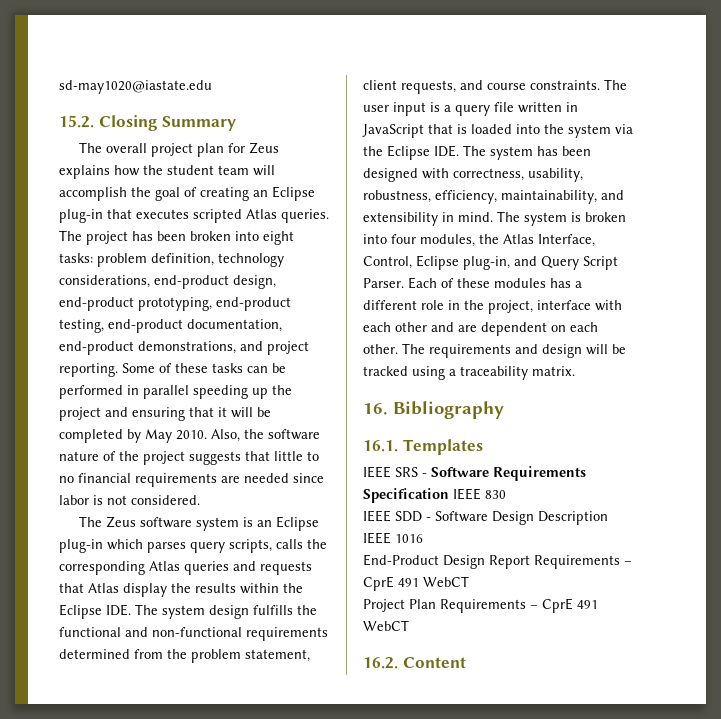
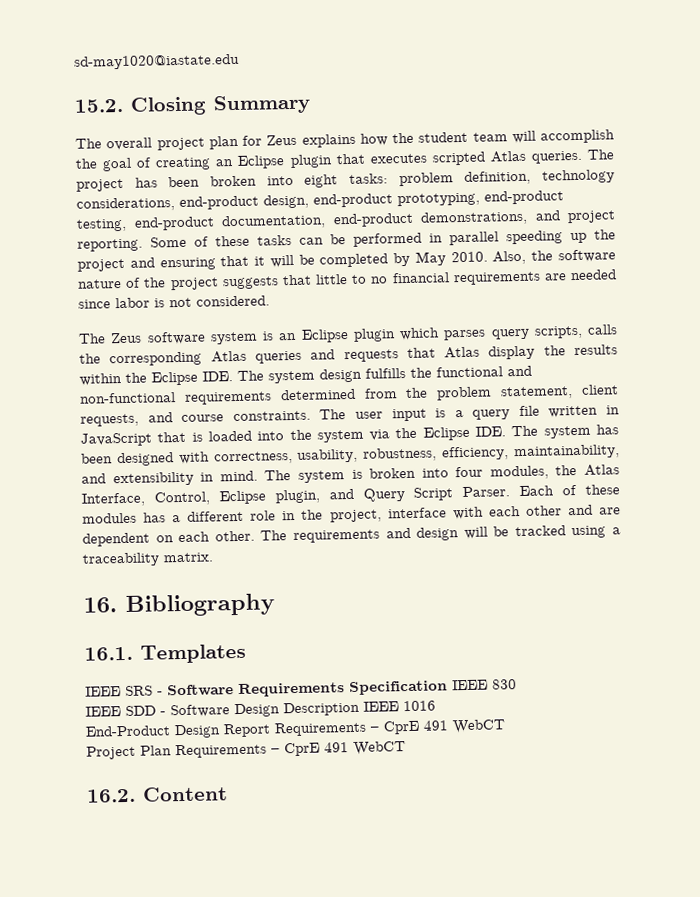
- The overall project plan for Zeus explains how the student team will accomplish the goal of creating an Eclipse plug-in that executes scripted Atlas queries.
+ The overall project plan for Zeus explains how the student team will accomplish the goal of creating an Eclipse plugin that executes scripted Atlas queries.
- The Zeus software system is an Eclipse plug-in which parses query scripts, calls the corresponding Atlas queries and requests that Atlas display the results within the Eclipse IDE. The system design fulfills the functional and non-functional requirements determined from the problem statement, client requests, and course constraints.
+ The Zeus software system is an Eclipse plugin which parses query scripts, calls the corresponding Atlas queries and requests that Atlas display the results within the Eclipse IDE. The system design fulfills the functional and non-functional requirements determined from the problem statement, client requests, and course constraints.
- The system is broken into four modules, the Atlas Interface, Control, Eclipse plug-in, and Query Script Parser.
+ The system is broken into four modules, the Atlas Interface, Control, Eclipse plugin, and Query Script Parser.

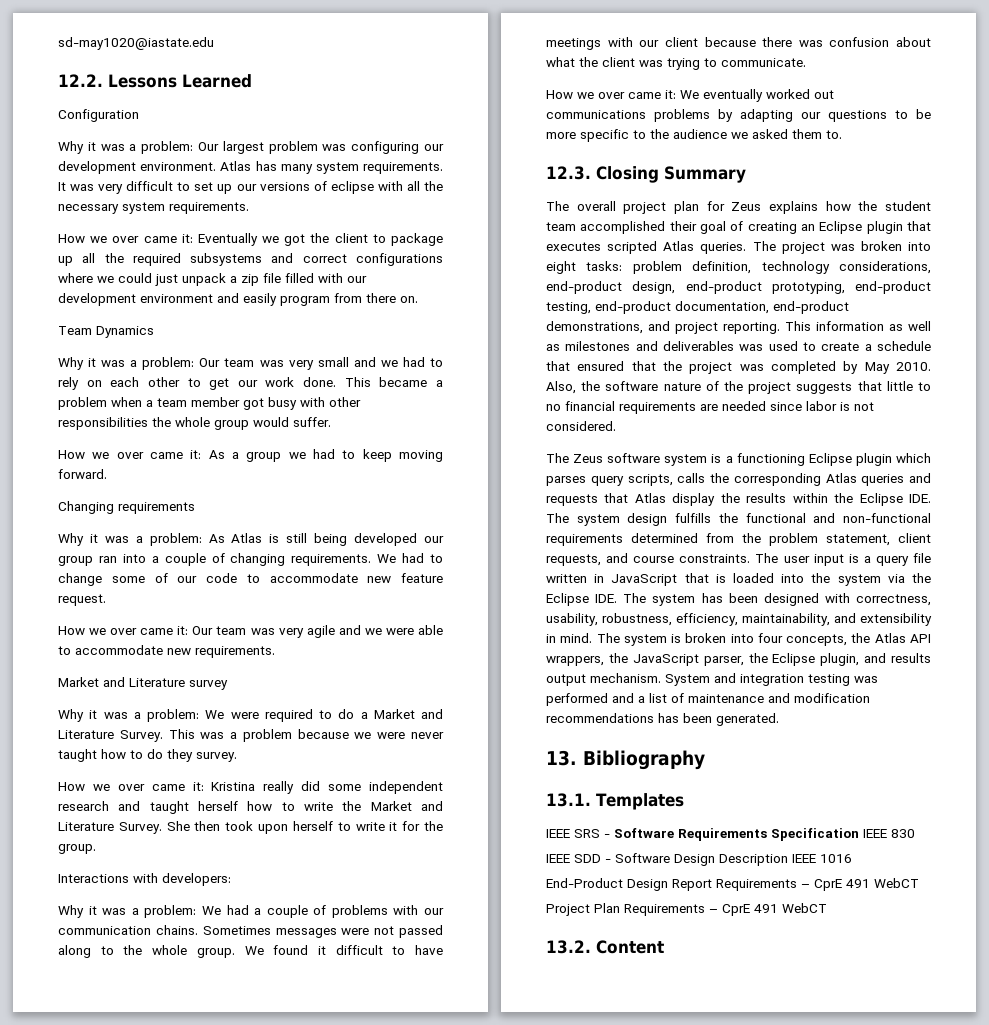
- 15.2. Closing Summary
+ 12.2. Lessons Learned
+ Configuration
+ Why it was a problem: Our largest problem was configuring our development environment. Atlas has many system requirements. It was very difficult to set up our versions of eclipse with all the necessary system requirements.
+ How we over came it: Eventually we got the client to package up all the required subsystems and correct configurations where we could just unpack a zip file filled with our development environment and easily program from there on.
+ Team Dynamics
+ Why it was a problem: Our team was very small and we had to rely on each other to get our work done. This became a problem when a team member got busy with other responsibilities the whole group would suffer.
+ How we over came it: As a group we had to keep moving forward.
+ Changing requirements
+ Why it was a problem: As Atlas is still being developed our group ran into a couple of changing requirements. We had to change some of our code to accommodate new feature request.
+ How we over came it: Our team was very agile and we were able to accommodate new requirements.
+ Market and Literature survey
+ Why it was a problem: We were required to do a Market and Literature Survey. This was a problem because we were never taught how to do they survey.
+ How we over came it: Kristina really did some independent research and taught herself how to write the Market and Literature Survey. She then took upon herself to write it for the group.
+ Interactions with developers:
+ Why it was a problem: We had a couple of problems with our communication chains. Sometimes messages were not passed along to the whole group. We found it difficult to have meetings with our client because there was confusion about what the client was trying to communicate.
+ How we over came it: We eventually worked out communications problems by adapting our questions to be more specific to the audience we asked them to.
+ 12.3. Closing Summary
- The overall project plan for Zeus explains how the student team will accomplish the goal of creating an Eclipse plugin that executes scripted Atlas queries.
+ The overall project plan for Zeus explains how the student team accomplished their goal of creating an Eclipse plugin that executes scripted Atlas queries.
- The project has been broken into eight tasks: problem definition, technology considerations, end-product design, end-product prototyping, end-product testing, end-product documentation, end-product demonstrations, and project reporting.
+ The project was broken into eight tasks: problem definition, technology considerations, end-product design, end-product prototyping, end-product testing, end-product documentation, end-product demonstrations, and project reporting.
- Some of these tasks can be performed in parallel speeding up the project and ensuring that it will be completed by May 2010.
+ This information as well as milestones and deliverables was used to create a schedule that ensured that the project was completed by May 2010.
- The Zeus software system is an Eclipse plugin which parses query scripts, calls the corresponding Atlas queries and requests that Atlas display the results within the Eclipse IDE. The system design fulfills the functional and non-functional requirements determined from the problem statement, client requests, and course constraints.
+ The Zeus software system is a functioning Eclipse plugin which parses query scripts, calls the corresponding Atlas queries and requests that Atlas display the results within the Eclipse IDE. The system design fulfills the functional and non-functional requirements determined from the problem statement, client requests, and course constraints.
- The system is broken into four modules, the Atlas Interface, Control, Eclipse plugin, and Query Script Parser. Each of these modules has a different role in the project, interface with each other and are dependent on each other. The requirements and design will be tracked using a traceability matrix.
- 16. Bibliography
+ The system is broken into four concepts, the Atlas API wrappers, the JavaScript parser, the Eclipse plugin, and results output mechanism. System and integration testing was performed and a list of maintenance and modification recommendations has been generated.
+ 13. Bibliography
- 16.1. Templates
+ 13.1. Templates
- 16.2. Content
+ 13.2. Content

